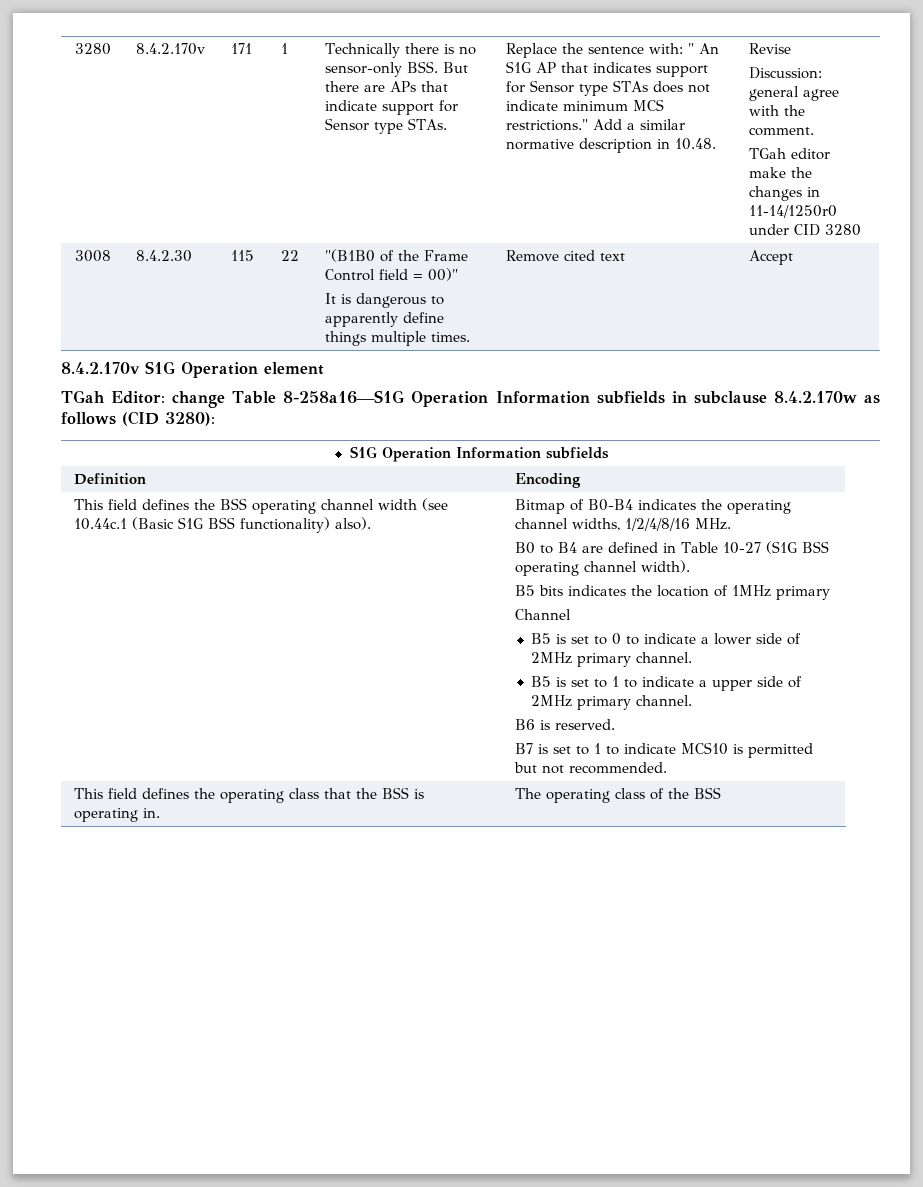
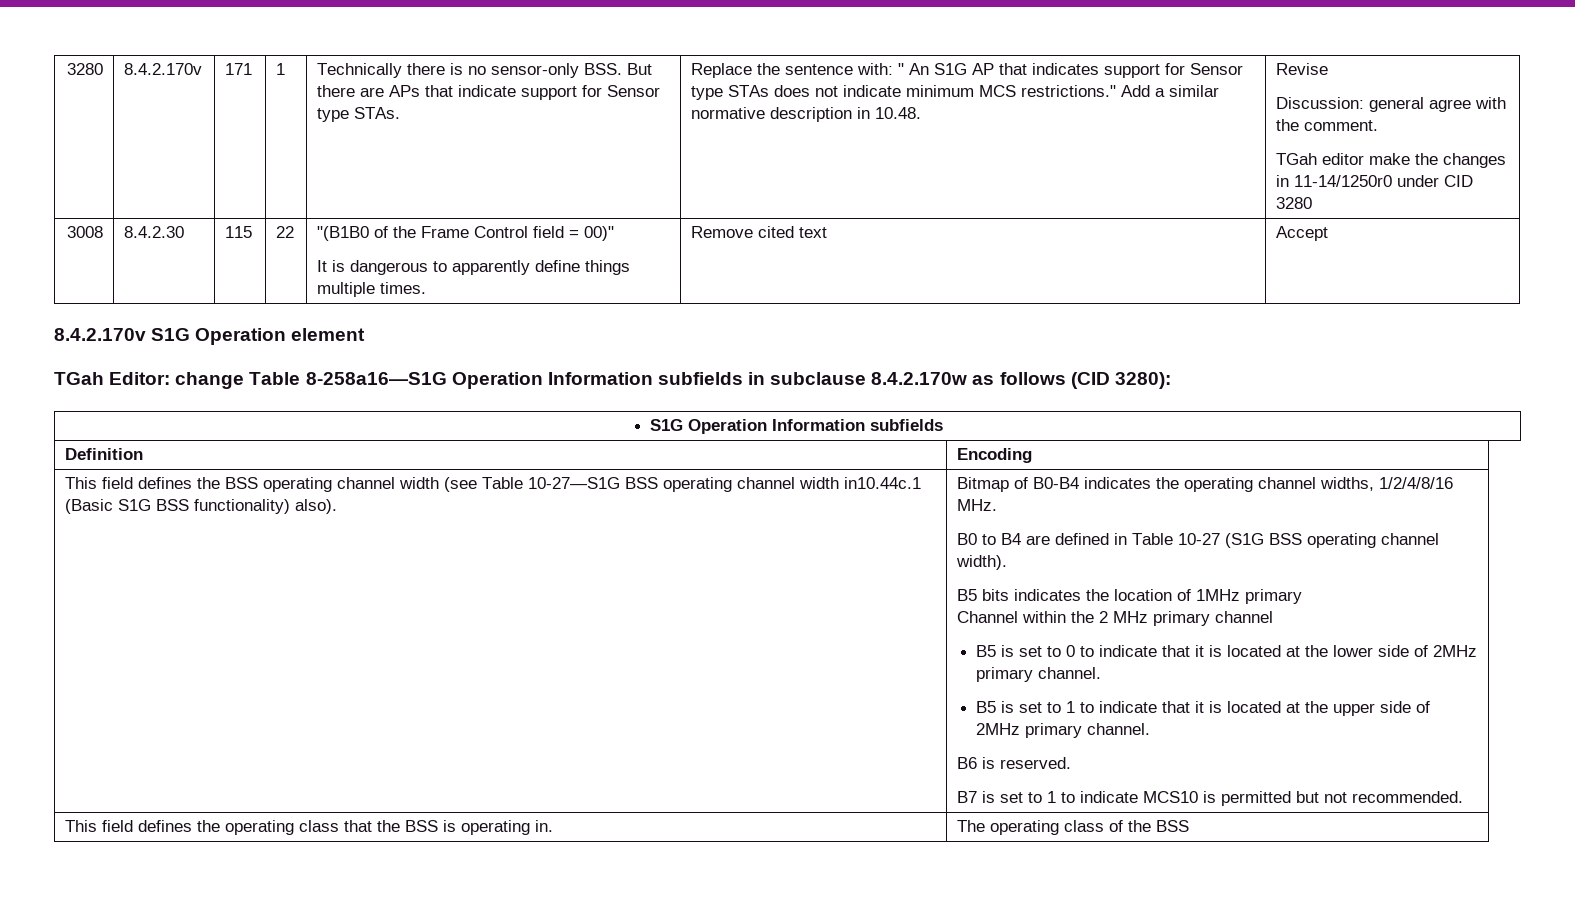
- This field defines the BSS operating channel width (see 10.44c.1 (Basic S1G BSS functionality) also).
+ This field defines the BSS operating channel width (see Table 10-27—S1G BSS operating channel width in10.44c.1 (Basic S1G BSS functionality) also).
- Channel
+ Channel within the 2 MHz primary channel
- B5 is set to 0 to indicate a lower side of 2MHz primary channel.
+ B5 is set to 0 to indicate that it is located at the lower side of 2MHz primary channel.
- B5 is set to 1 to indicate a upper side of 2MHz primary channel.
+ B5 is set to 1 to indicate that it is located at the upper side of 2MHz primary channel.

